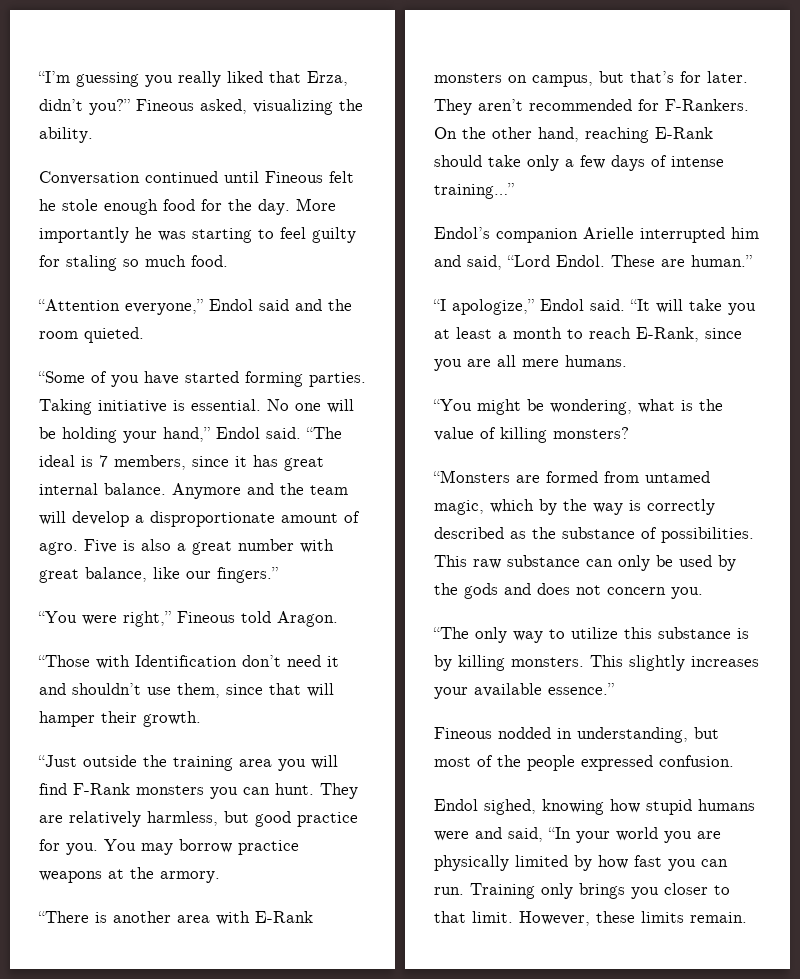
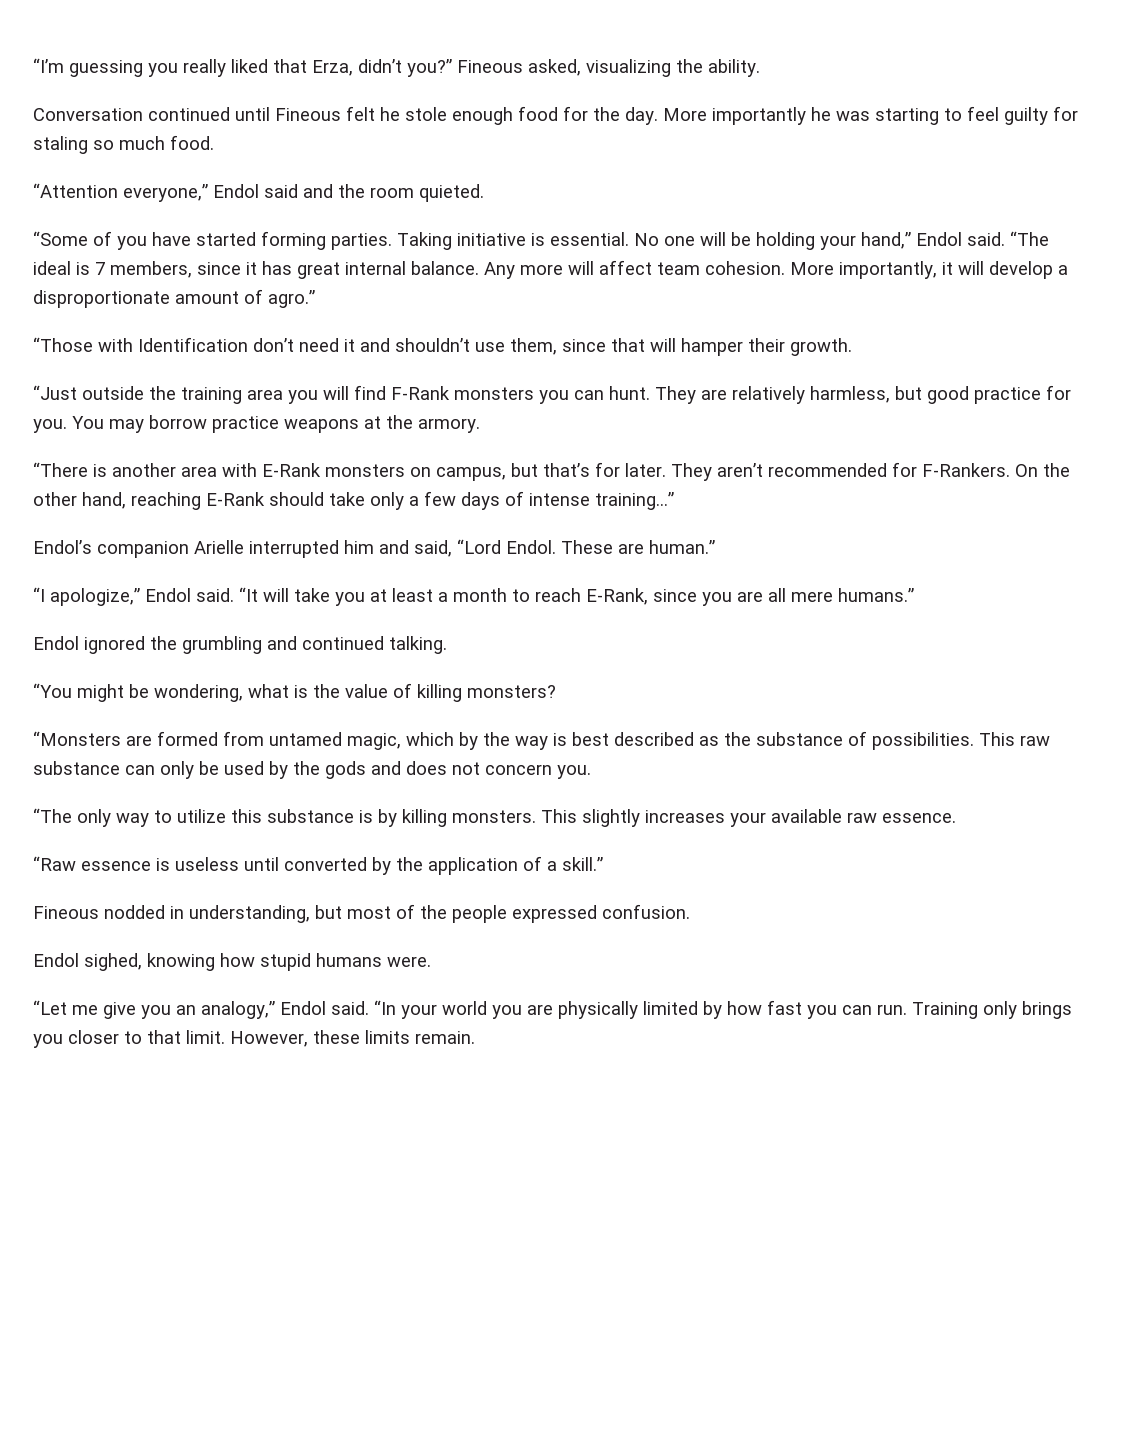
- Anymore and the team will develop a disproportionate amount of agro. Five is also a great number with great balance, like our fingers.”
- “You were right,” Fineous told Aragon.
+ Any more will affect team cohesion. More importantly, it will develop a disproportionate amount of agro.”
- “It will take you at least a month to reach E-Rank, since you are all mere humans.
+ “It will take you at least a month to reach E-Rank, since you are all mere humans.”
+ Endol ignored the grumbling and continued talking.
- “Monsters are formed from untamed magic, which by the way is correctly described as the substance of possibilities.
+ “Monsters are formed from untamed magic, which by the way is best described as the substance of possibilities.
- This slightly increases your available essence.”
+ This slightly increases your available raw essence.
+ “Raw essence is useless until converted by the application of a skill.”
- Endol sighed, knowing how stupid humans were and said, “In your world you are physically limited by how fast you can run.
+ Endol sighed, knowing how stupid humans were.
+ “Let me give you an analogy,” Endol said. “In your world you are physically limited by how fast you can run.

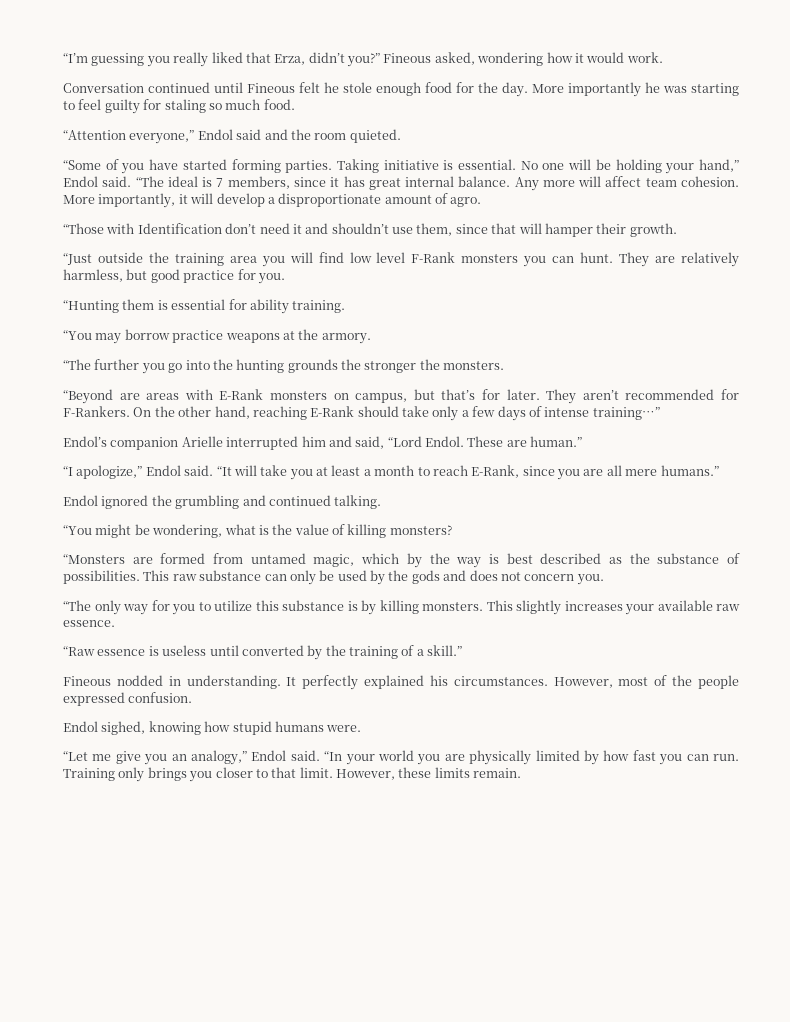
- Fineous asked, visualizing the ability.
+ Fineous asked, wondering how it would work.
- More importantly, it will develop a disproportionate amount of agro.”
+ More importantly, it will develop a disproportionate amount of agro.
- “Just outside the training area you will find F-Rank monsters you can hunt.
+ “Just outside the training area you will find low level F-Rank monsters you can hunt.
- They are relatively harmless, but good practice for you. You may borrow practice weapons at the armory.
+ They are relatively harmless, but good practice for you.
+ “Hunting them is essential for ability training.
+ “You may borrow practice weapons at the armory.
- “There is another area with E-Rank monsters on campus, but that’s for later.
+ “The further you go into the hunting grounds the stronger the monsters.
+ “Beyond are areas with E-Rank monsters on campus, but that’s for later.
- “The only way to utilize this substance is by killing monsters.
+ “The only way for you to utilize this substance is by killing monsters.
- “Raw essence is useless until converted by the application of a skill.”
+ “Raw essence is useless until converted by the training of a skill.”
- Fineous nodded in understanding, but most of the people expressed confusion.
+ Fineous nodded in understanding. It perfectly explained his circumstances. However, most of the people expressed confusion.

